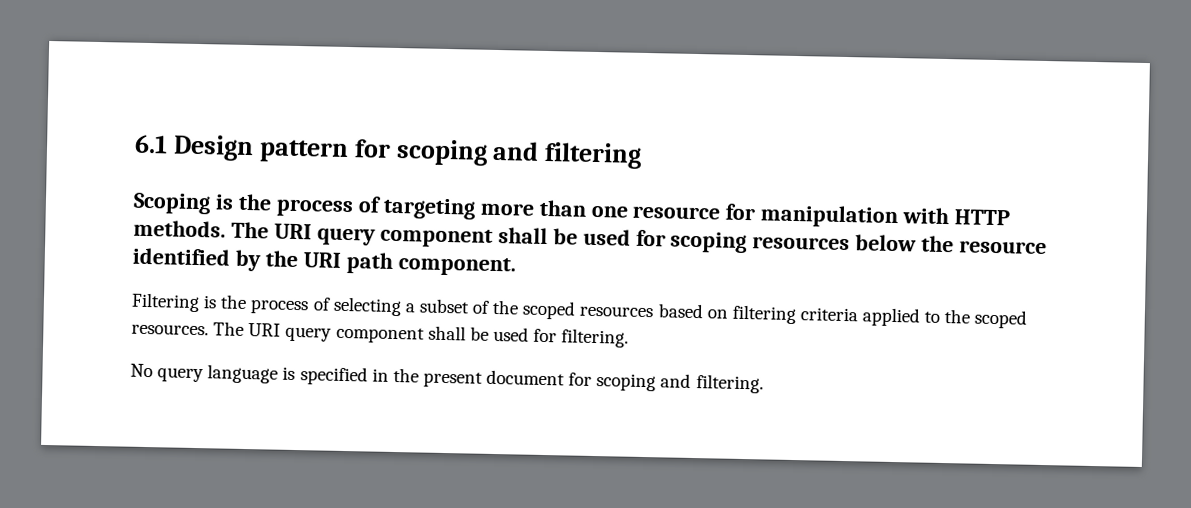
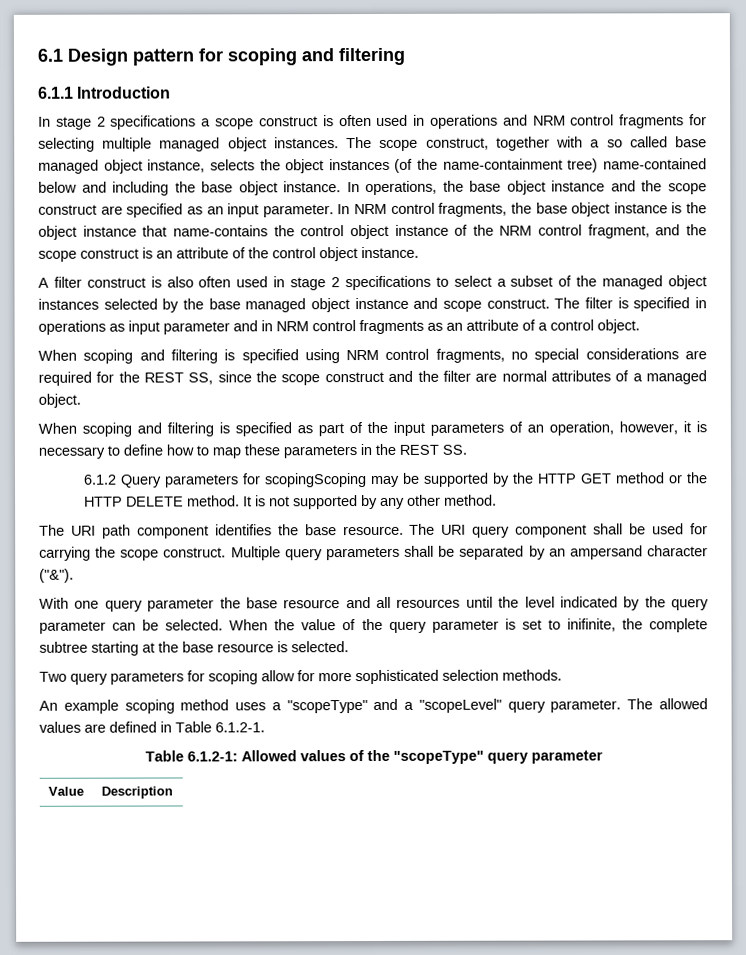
- Scoping is the process of targeting more than one resource for manipulation with HTTP methods. The URI query component shall be used for scoping resources below the resource identified by the URI path component.
- Filtering is the process of selecting a subset of the scoped resources based on filtering criteria applied to the scoped resources. The URI query component shall be used for filtering.
- No query language is specified in the present document for scoping and filtering.
+ 6.1.1 Introduction
+ In stage 2 specifications a scope construct is often used in operations and NRM control fragments for selecting multiple managed object instances. The scope construct, together with a so called base managed object instance, selects the object instances (of the name-containment tree) name-contained below and including the base object instance. In operations, the base object instance and the scope construct are specified as an input parameter. In NRM control fragments, the base object instance is the object instance that name-contains the control object instance of the NRM control fragment, and the scope construct is an attribute of the control object instance.
+ A filter construct is also often used in stage 2 specifications to select a subset of the managed object instances selected by the base managed object instance and scope construct. The filter is specified in operations as input parameter and in NRM control fragments as an attribute of a control object.
+ When scoping and filtering is specified using NRM control fragments, no special considerations are required for the REST SS, since the scope construct and the filter are normal attributes of a managed object.
+ When scoping and filtering is specified as part of the input parameters of an operation, however, it is necessary to define how to map these parameters in the REST SS.
+ 6.1.2 Query parameters for scopingScoping may be supported by the HTTP GET method or the HTTP DELETE method. It is not supported by any other method.
+ The URI path component identifies the base resource. The URI query component shall be used for carrying the scope construct. Multiple query parameters shall be separated by an ampersand character ("&").
+ With one query parameter the base resource and all resources until the level indicated by the query parameter can be selected. When the value of the query parameter is set to inifinite, the complete subtree starting at the base resource is selected.
+ Two query parameters for scoping allow for more sophisticated selection methods.
+ An example scoping method uses a "scopeType" and a "scopeLevel" query parameter. The allowed values are defined in Table 6.1.2-1.
+ Table 6.1.2-1: Allowed values of the "scopeType" query parameter
+ Value | Description

